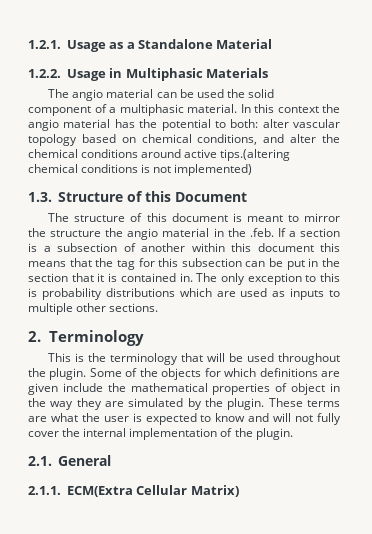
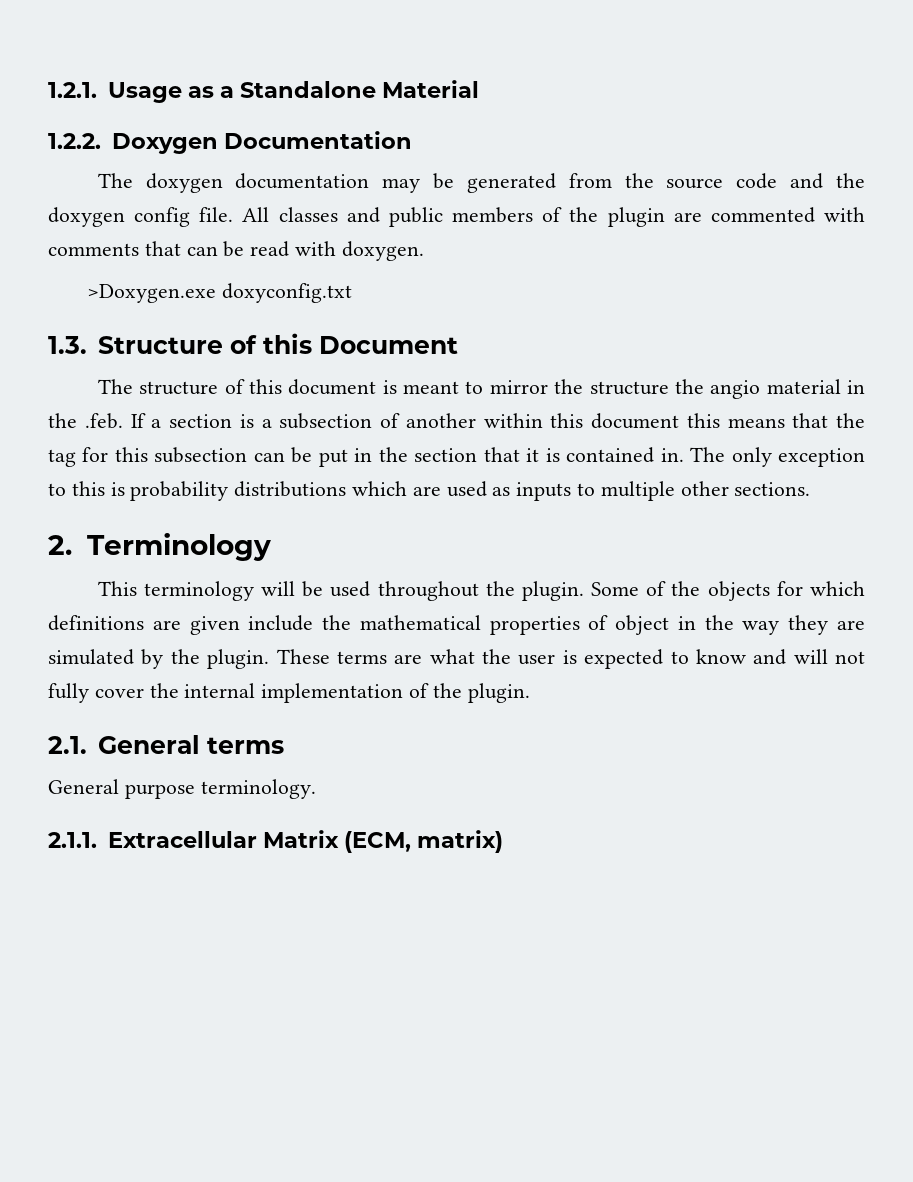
- 1.2.2. Usage in Multiphasic Materials
- The angio material can be used the solid component of a multiphasic material. In this context the angio material has the potential to both: alter vascular topology based on chemical conditions, and alter the chemical conditions around active tips.(altering chemical conditions is not implemented)
+ 1.2.2. Doxygen Documentation
+ The doxygen documentation may be generated from the source code and the doxygen config file. All classes and public members of the plugin are commented with comments that can be read with doxygen.
+ >Doxygen.exe doxyconfig.txt
- This is the terminology that will be used throughout the plugin.
+ This terminology will be used throughout the plugin.
- 2.1. General
- 2.1.1. ECM(Extra Cellular Matrix)
+ 2.1. General terms
+ General purpose terminology.
+ 2.1.1. Extracellular Matrix (ECM, matrix)

